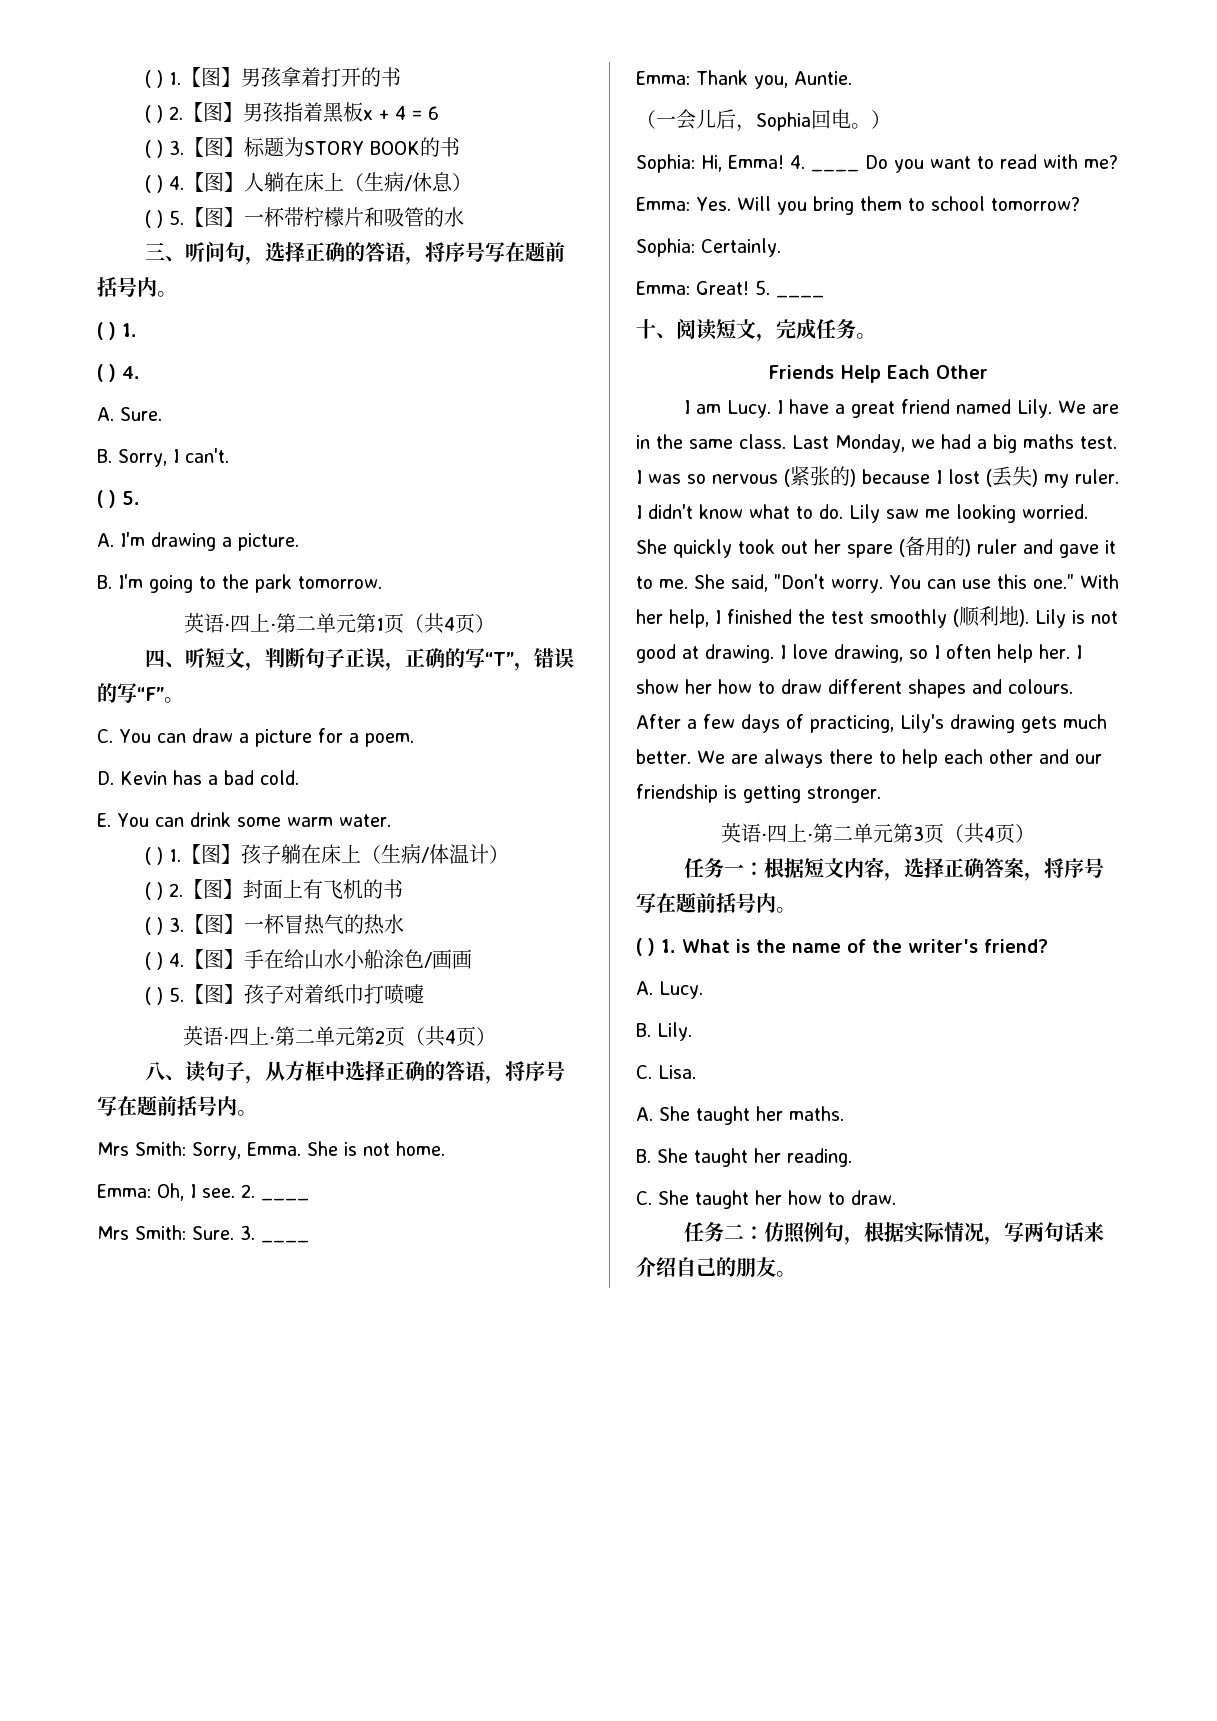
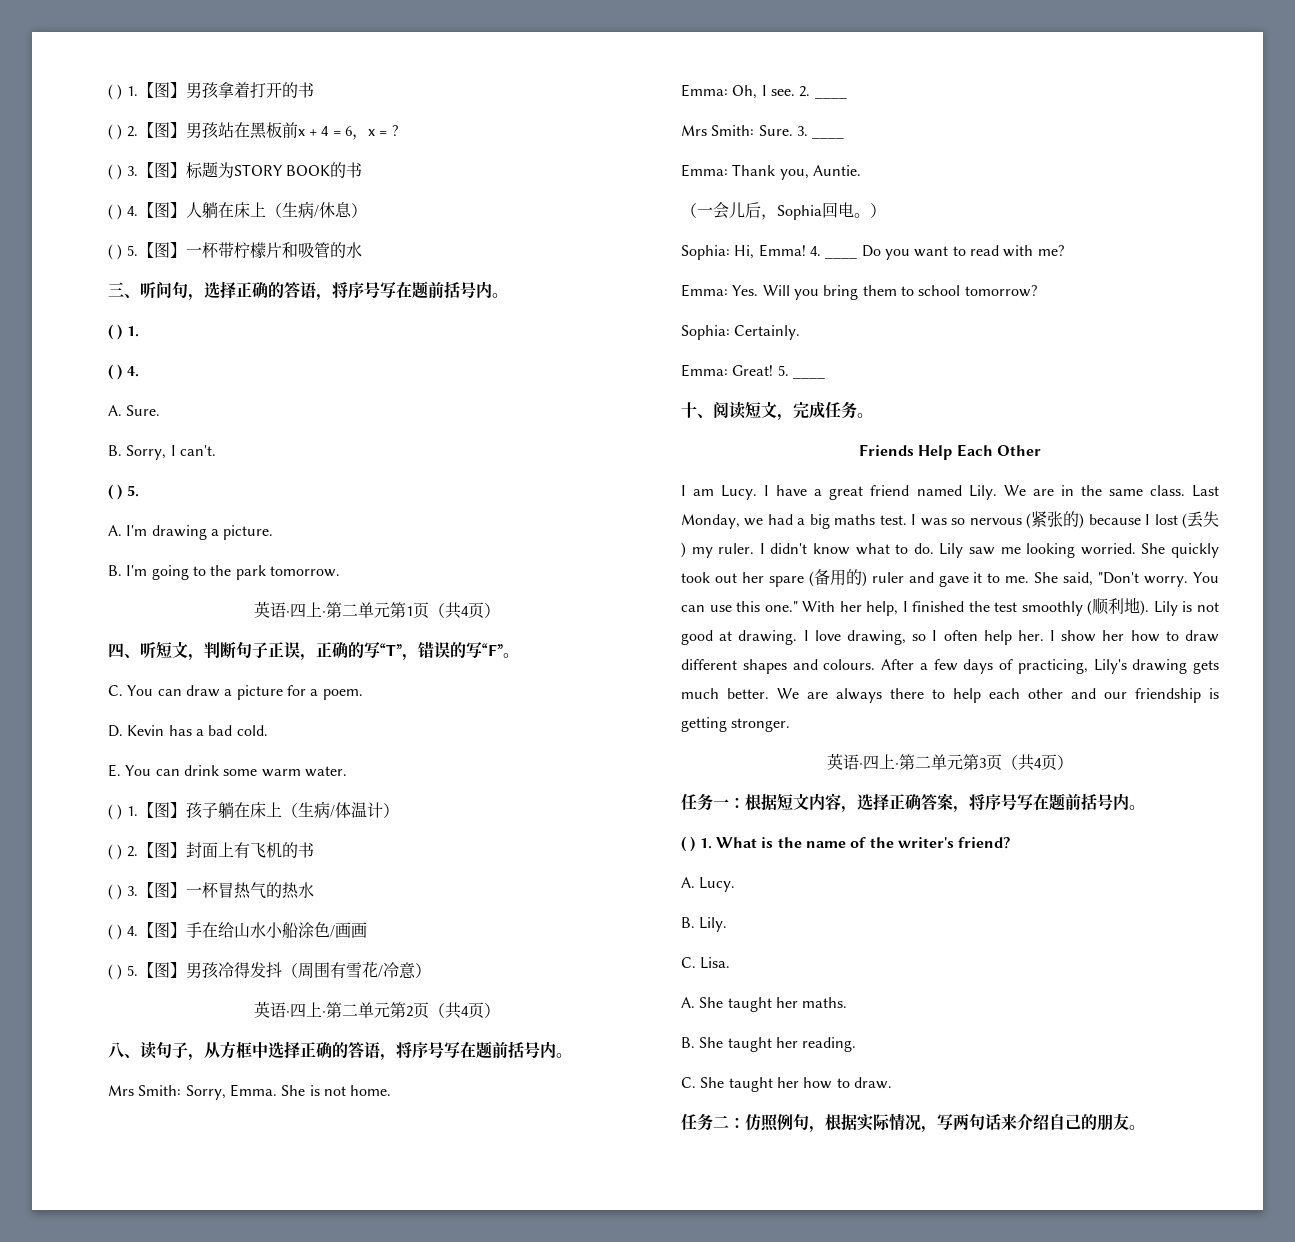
- ( ) 2.【图】男孩指着黑板x + 4 = 6
+ ( ) 2.【图】男孩站在黑板前x + 4 = 6，x = ?
- ( ) 5.【图】孩子对着纸巾打喷嚏
+ ( ) 5.【图】男孩冷得发抖（周围有雪花/冷意）

